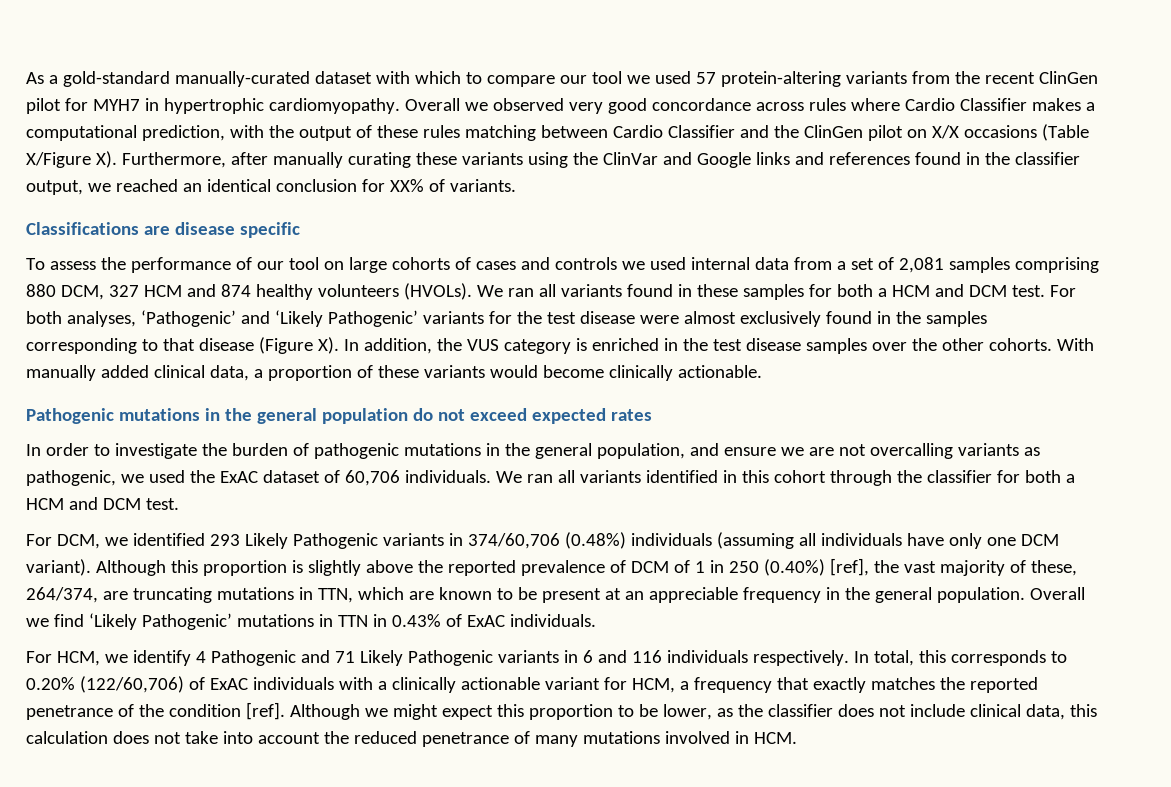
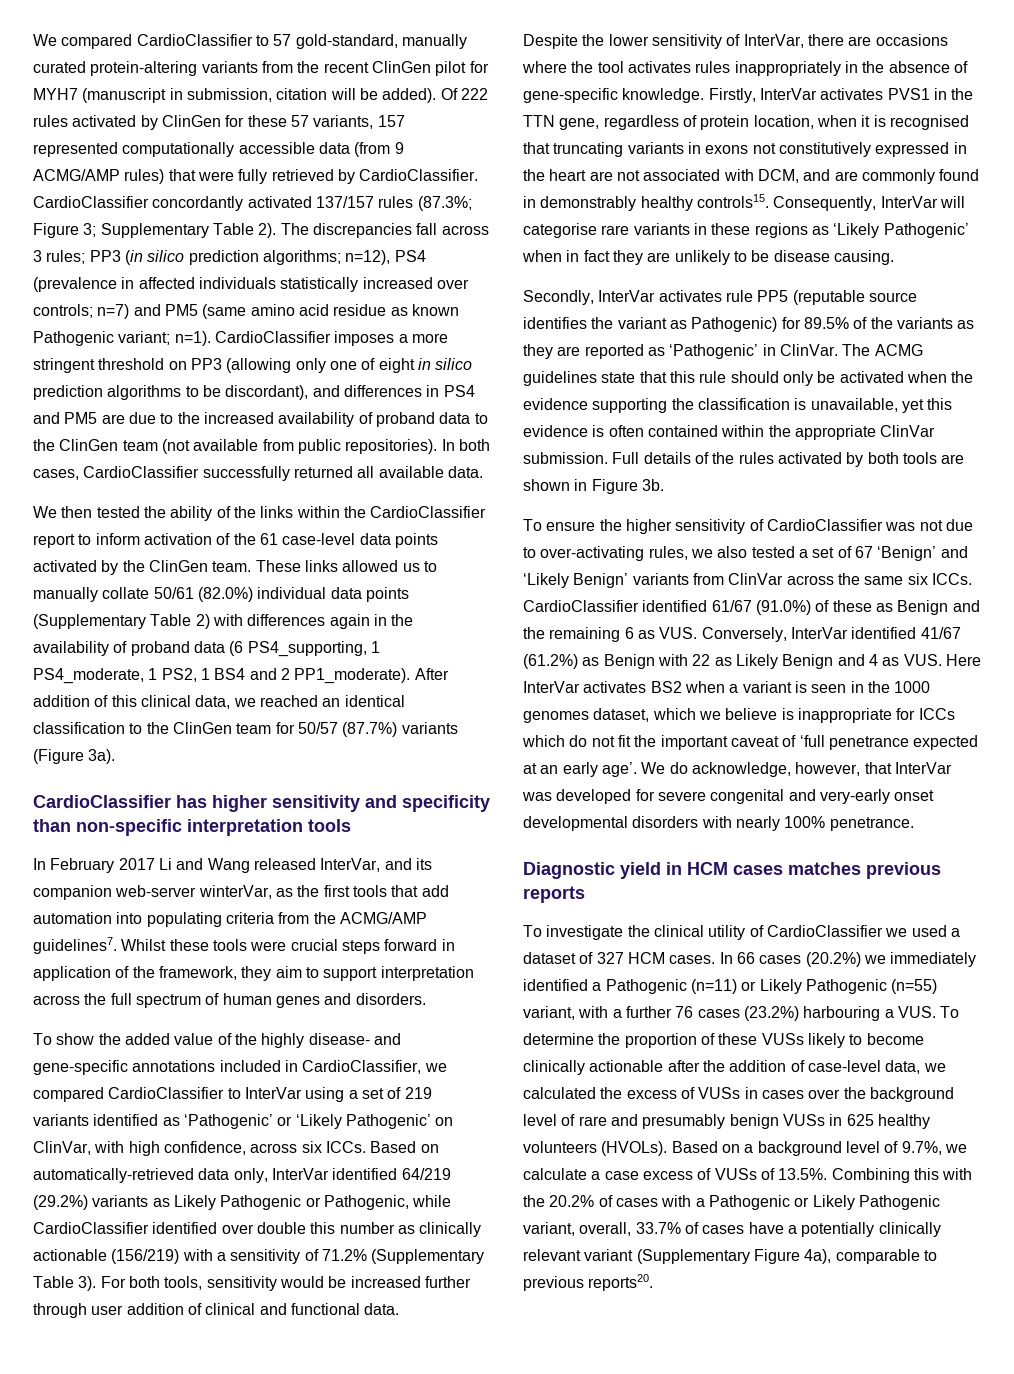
- As a gold-standard manually-curated dataset with which to compare our tool we used 57 protein-altering variants from the recent ClinGen pilot for MYH7 in hypertrophic cardiomyopathy. Overall we observed very good concordance across rules where Cardio Classifier makes a computational prediction, with the output of these rules matching between Cardio Classifier and the ClinGen pilot on X/X occasions (Table X/Figure X). Furthermore, after manually curating these variants using the ClinVar and Google links and references found in the classifier output, we reached an identical conclusion for XX% of variants.
- Classifications are disease specific
- To assess the performance of our tool on large cohorts of cases and controls we used internal data from a set of 2,081 samples comprising 880 DCM, 327 HCM and 874 healthy volunteers (HVOLs). We ran all variants found in these samples for both a HCM and DCM test. For both analyses, ‘Pathogenic’ and ‘Likely Pathogenic’ variants for the test disease were almost exclusively found in the samples corresponding to that disease (Figure X). In addition, the VUS category is enriched in the test disease samples over the other cohorts. With manually added clinical data, a proportion of these variants would become clinically actionable.
- Pathogenic mutations in the general population do not exceed expected rates
- In order to investigate the burden of pathogenic mutations in the general population, and ensure we are not overcalling variants as pathogenic, we used the ExAC dataset of 60,706 individuals. We ran all variants identified in this cohort through the classifier for both a HCM and DCM test.
- For DCM, we identified 293 Likely Pathogenic variants in 374/60,706 (0.48%) individuals (assuming all individuals have only one DCM variant). Although this proportion is slightly above the reported prevalence of DCM of 1 in 250 (0.40%) [ref], the vast majority of these, 264/374, are truncating mutations in TTN, which are known to be present at an appreciable frequency in the general population. Overall we find ‘Likely Pathogenic’ mutations in TTN in 0.43% of ExAC individuals.
- For HCM, we identify 4 Pathogenic and 71 Likely Pathogenic variants in 6 and 116 individuals respectively. In total, this corresponds to 0.20% (122/60,706) of ExAC individuals with a clinically actionable variant for HCM, a frequency that exactly matches the reported penetrance of the condition [ref]. Although we might expect this proportion to be lower, as the classifier does not include clinical data, this calculation does not take into account the reduced penetrance of many mutations involved in HCM.
+ We compared CardioClassifier to 57 gold-standard, manually curated protein-altering variants from the recent ClinGen pilot for MYH7 (manuscript in submission, citation will be added). Of 222 rules activated by ClinGen for these 57 variants, 157 represented computationally accessible data (from 9 ACMG/AMP rules) that were fully retrieved by CardioClassifier. CardioClassifier concordantly activated 137/157 rules (87.3%; Figure 3; Supplementary Table 2). The discrepancies fall across 3 rules; PP3 (in silico prediction algorithms; n=12), PS4 (prevalence in affected individuals statistically increased over controls; n=7) and PM5 (same amino acid residue as known Pathogenic variant; n=1). CardioClassifier imposes a more stringent threshold on PP3 (allowing only one of eight in silico prediction algorithms to be discordant), and differences in PS4 and PM5 are due to the increased availability of proband data to the ClinGen team (not available from public repositories). In both cases, CardioClassifier successfully returned all available data.
+ We then tested the ability of the links within the CardioClassifier report to inform activation of the 61 case-level data points activated by the ClinGen team. These links allowed us to manually collate 50/61 (82.0%) individual data points (Supplementary Table 2) with differences again in the availability of proband data (6 PS4_supporting, 1 PS4_moderate, 1 PS2, 1 BS4 and 2 PP1_moderate). After addition of this clinical data, we reached an identical classification to the ClinGen team for 50/57 (87.7%) variants (Figure 3a).
+ CardioClassifier has higher sensitivity and specificity than non-specific interpretation tools
+ In February 2017 Li and Wang released InterVar, and its companion web-server winterVar, as the first tools that add automation into populating criteria from the ACMG/AMP guidelines7. Whilst these tools were crucial steps forward in application of the framework, they aim to support interpretation across the full spectrum of human genes and disorders.
+ To show the added value of the highly disease- and gene-specific annotations included in CardioClassifier, we compared CardioClassifier to InterVar using a set of 219 variants identified as ‘Pathogenic’ or ‘Likely Pathogenic’ on ClinVar, with high confidence, across six ICCs. Based on automatically-retrieved data only, InterVar identified 64/219 (29.2%) variants as Likely Pathogenic or Pathogenic, while CardioClassifier identified over double this number as clinically actionable (156/219) with a sensitivity of 71.2% (Supplementary Table 3). For both tools, sensitivity would be increased further through user addition of clinical and functional data.
+ Despite the lower sensitivity of InterVar, there are occasions where the tool activates rules inappropriately in the absence of gene-specific knowledge. Firstly, InterVar activates PVS1 in the TTN gene, regardless of protein location, when it is recognised that truncating variants in exons not constitutively expressed in the heart are not associated with DCM, and are commonly found in demonstrably healthy controls15. Consequently, InterVar will categorise rare variants in these regions as ‘Likely Pathogenic’ when in fact they are unlikely to be disease causing.
+ Secondly, InterVar activates rule PP5 (reputable source identifies the variant as Pathogenic) for 89.5% of the variants as they are reported as ‘Pathogenic’ in ClinVar. The ACMG guidelines state that this rule should only be activated when the evidence supporting the classification is unavailable, yet this evidence is often contained within the appropriate ClinVar submission. Full details of the rules activated by both tools are shown in Figure 3b.
+ To ensure the higher sensitivity of CardioClassifier was not due to over-activating rules, we also tested a set of 67 ‘Benign’ and ‘Likely Benign’ variants from ClinVar across the same six ICCs. CardioClassifier identified 61/67 (91.0%) of these as Benign and the remaining 6 as VUS. Conversely, InterVar identified 41/67 (61.2%) as Benign with 22 as Likely Benign and 4 as VUS. Here InterVar activates BS2 when a variant is seen in the 1000 genomes dataset, which we believe is inappropriate for ICCs which do not fit the important caveat of ‘full penetrance expected at an early age’. We do acknowledge, however, that InterVar was developed for severe congenital and very-early onset developmental disorders with nearly 100% penetrance.
+ Diagnostic yield in HCM cases matches previous reports
+ To investigate the clinical utility of CardioClassifier we used a dataset of 327 HCM cases. In 66 cases (20.2%) we immediately identified a Pathogenic (n=11) or Likely Pathogenic (n=55) variant, with a further 76 cases (23.2%) harbouring a VUS. To determine the proportion of these VUSs likely to become clinically actionable after the addition of case-level data, we calculated the excess of VUSs in cases over the background level of rare and presumably benign VUSs in 625 healthy volunteers (HVOLs). Based on a background level of 9.7%, we calculate a case excess of VUSs of 13.5%. Combining this with the 20.2% of cases with a Pathogenic or Likely Pathogenic variant, overall, 33.7% of cases have a potentially clinically relevant variant (Supplementary Figure 4a), comparable to previous reports20.

